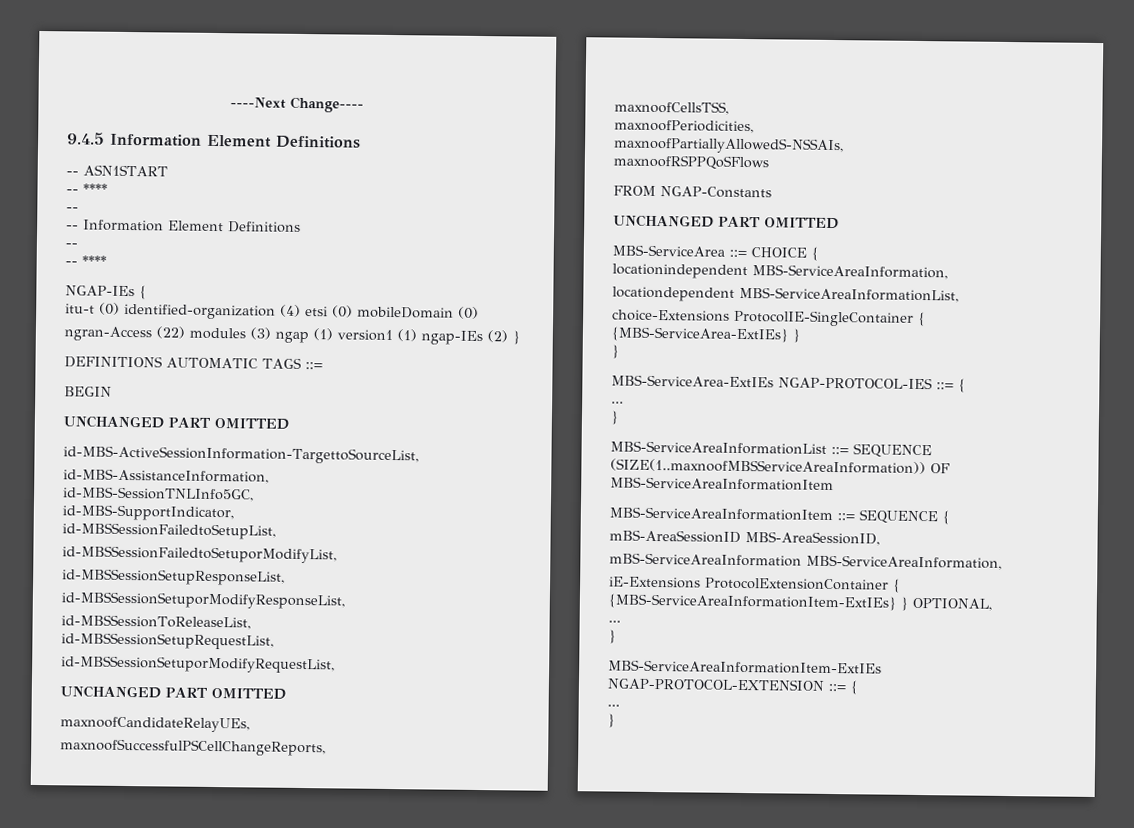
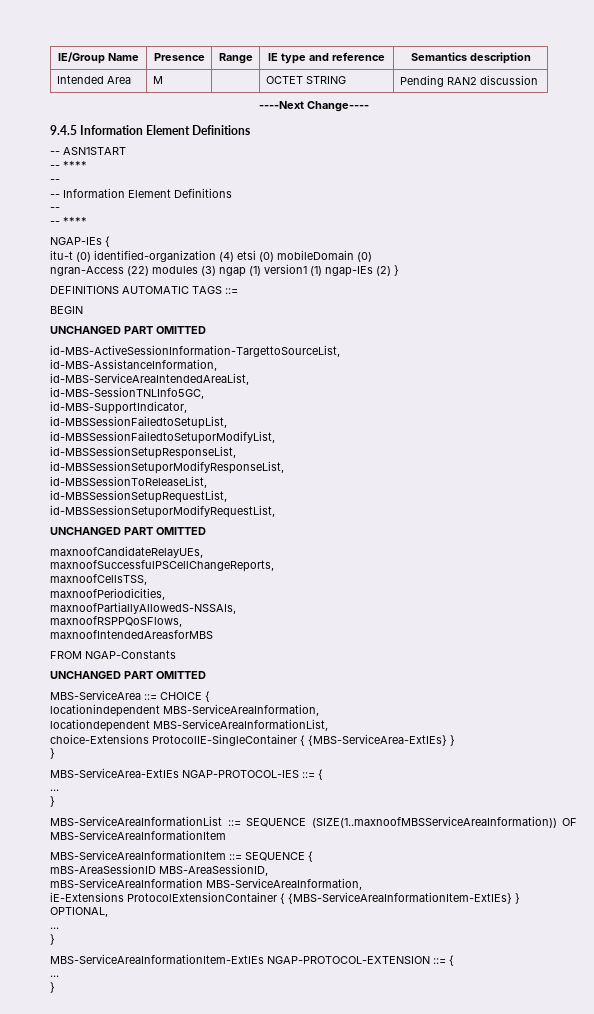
+ IE/Group Name | Presence | Range | IE type and reference | Semantics description
+ Intended Area | M | | OCTET STRING | Pending RAN2 discussion
+ id-MBS-ServiceAreaIntendedAreaList,
- maxnoofRSPPQoSFlows
+ maxnoofRSPPQoSFlows,
+ maxnoofIntendedAreasforMBS

